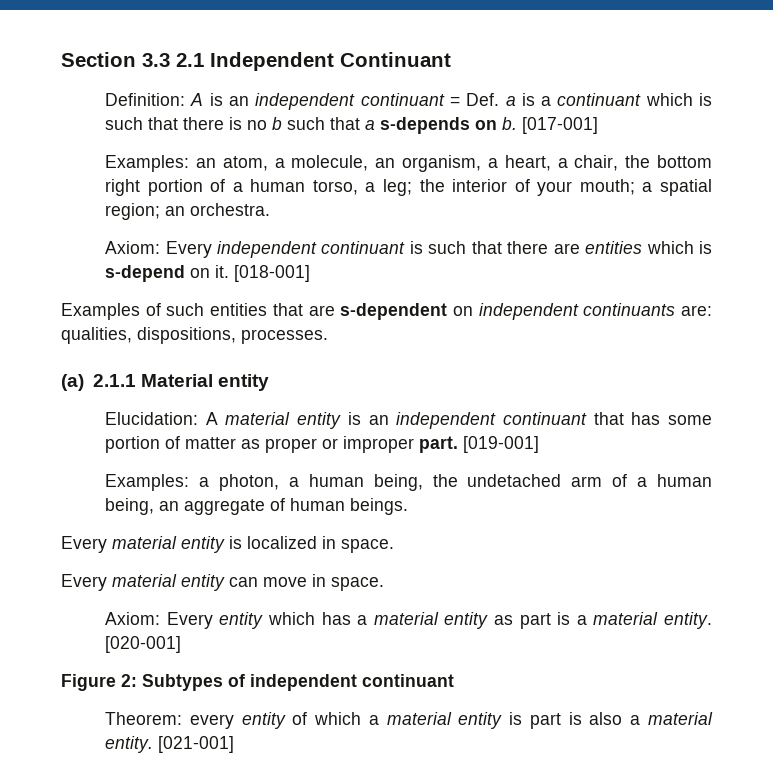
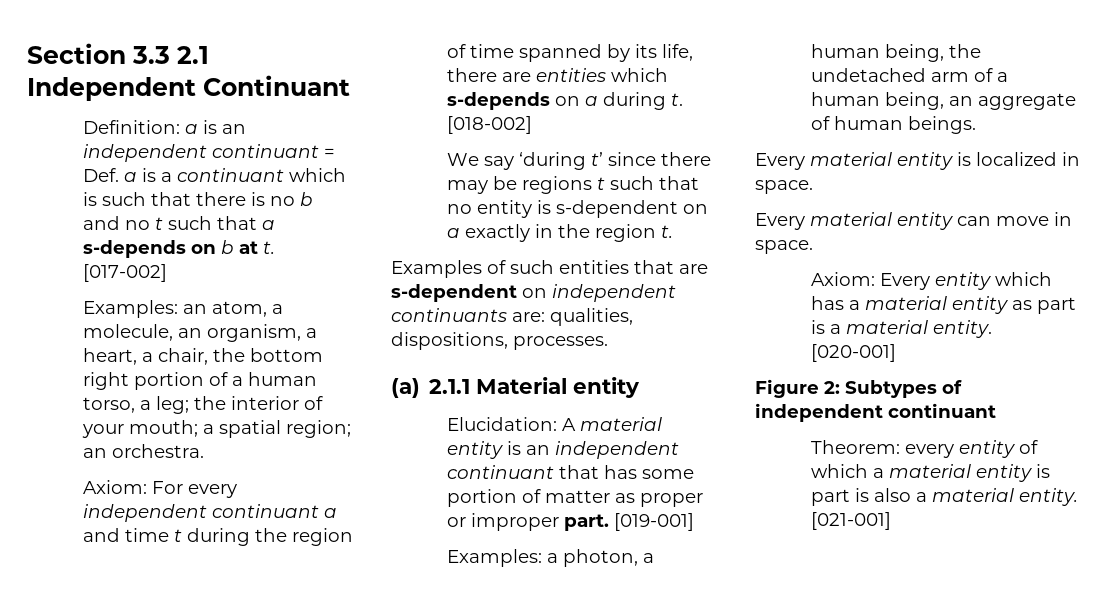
- Definition: A is an independent continuant = Def. a is a continuant which is such that there is no b such that a s-depends on b. [017-001]
+ Definition: a is an independent continuant = Def. a is a continuant which is such that there is no b and no t such that a s-depends on b at t. [017-002]
- Axiom: Every independent continuant is such that there are entities which is s-depend on it. [018-001]
+ Axiom: For every independent continuant a and time t during the region of time spanned by its life, there are entities which s-depends on a during t. [018-002]
+ We say ‘during t’ since there may be regions t such that no entity is s-dependent on a exactly in the region t.

